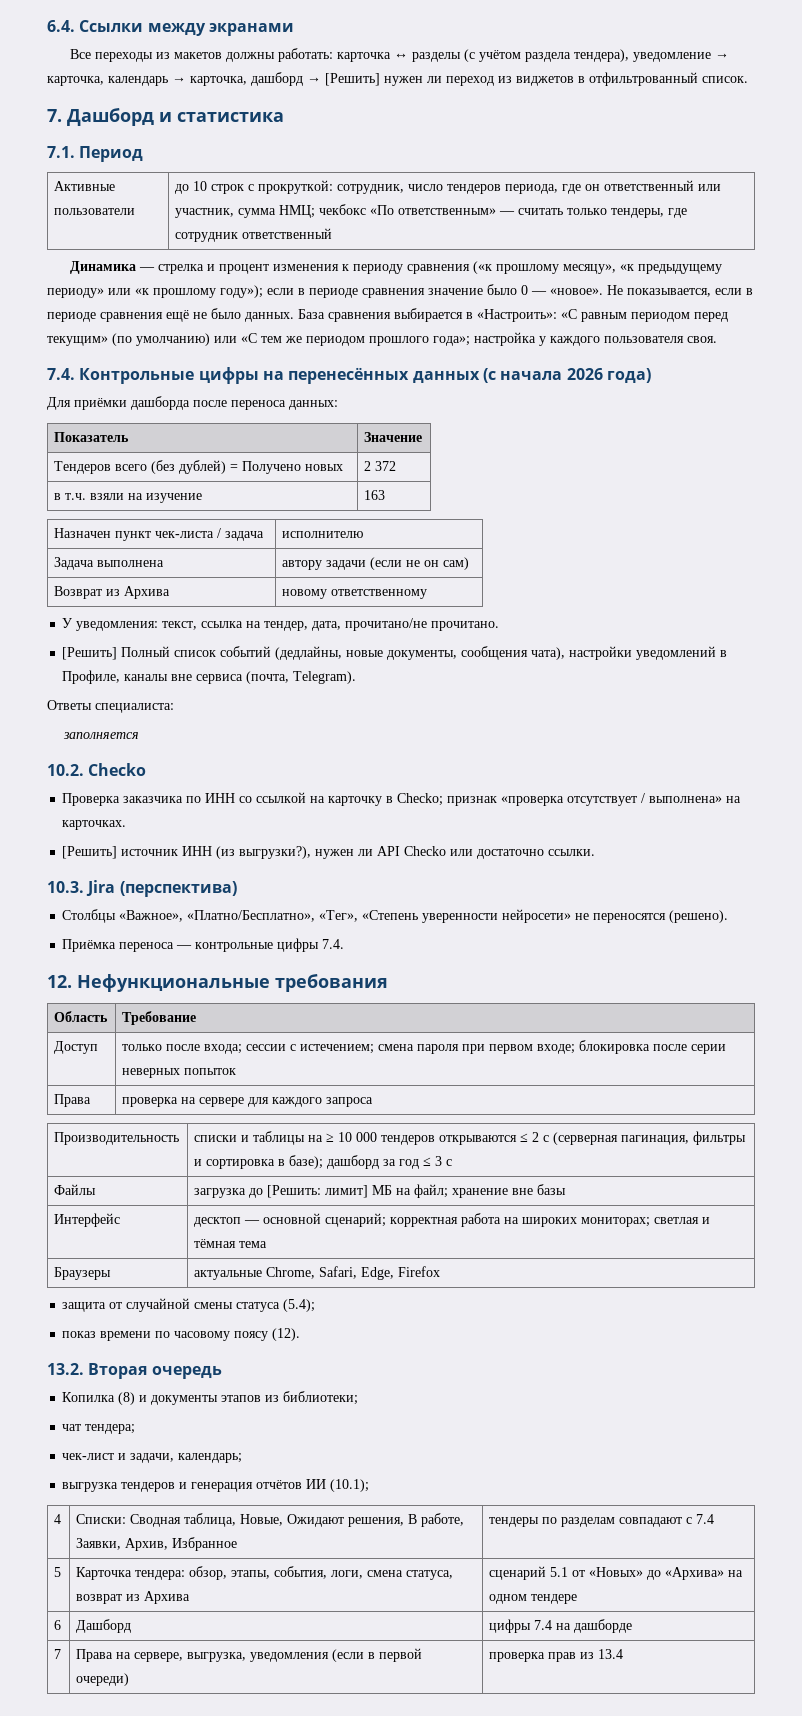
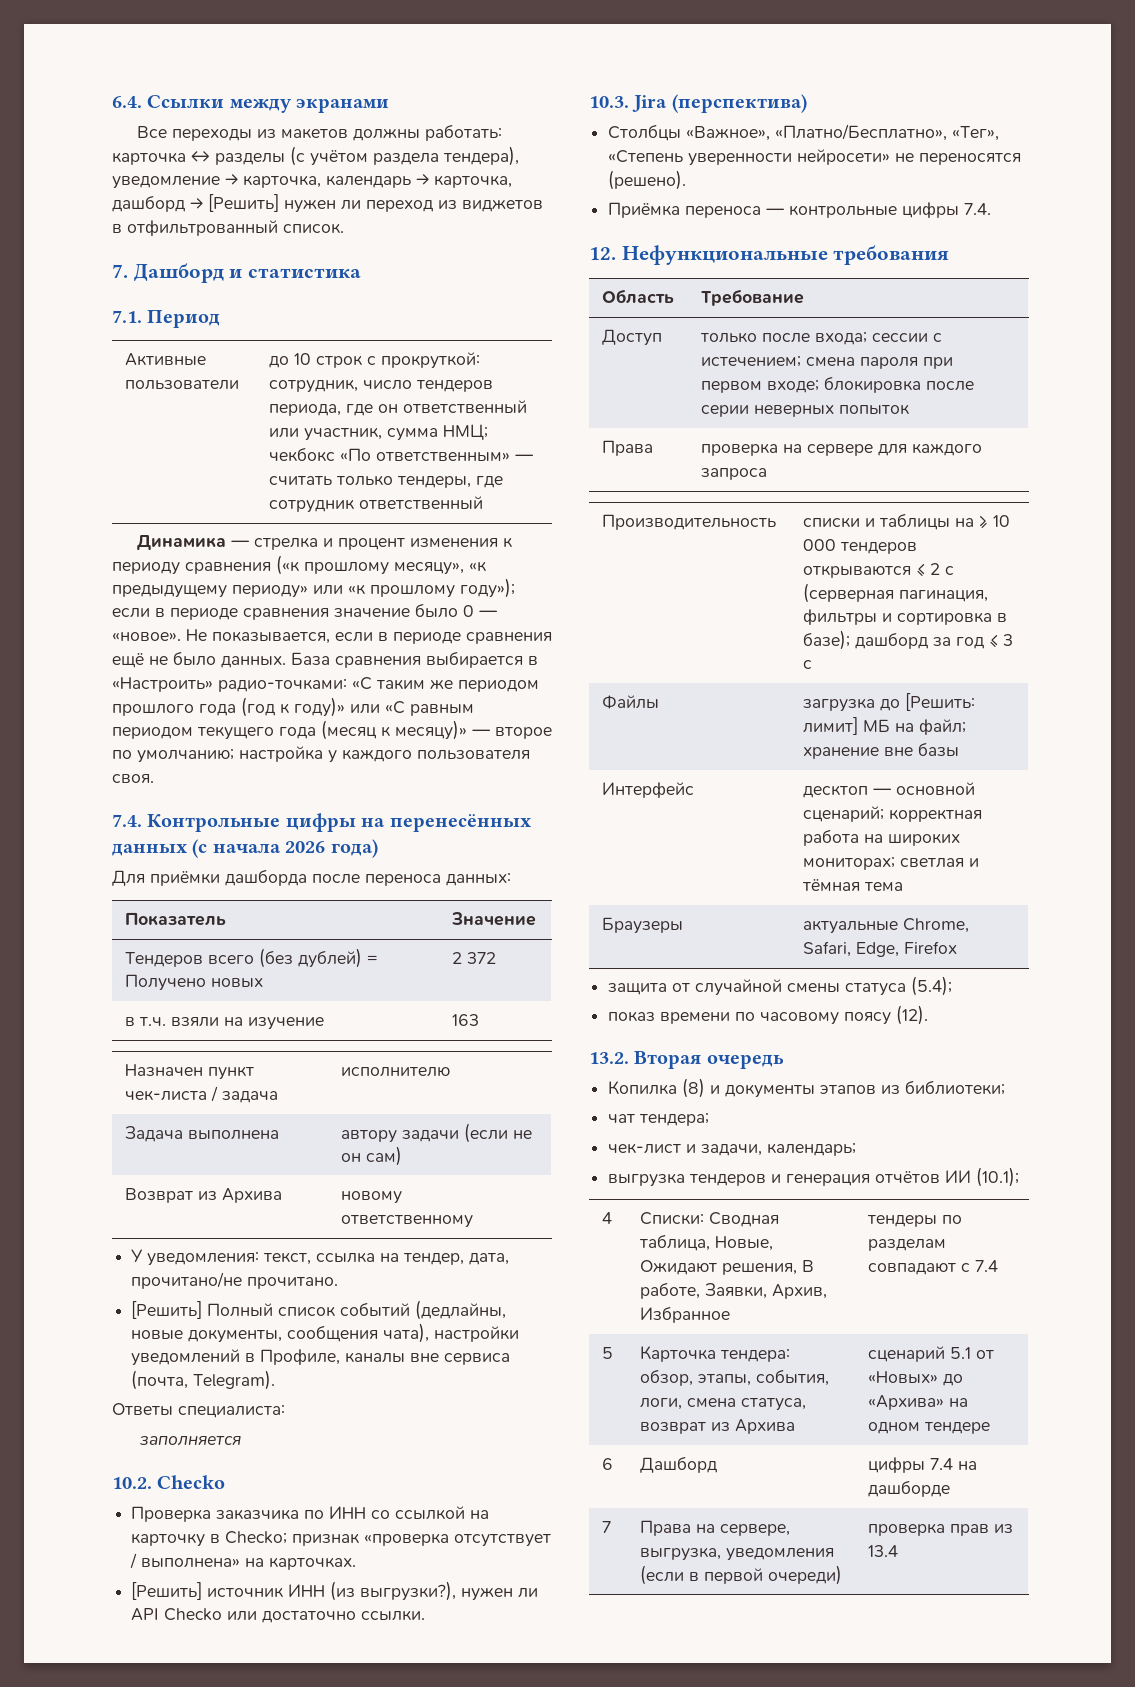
- База сравнения выбирается в «Настроить»: «С равным периодом перед текущим» (по умолчанию) или «С тем же периодом прошлого года»; настройка у каждого пользователя своя.
+ База сравнения выбирается в «Настроить» радио-точками: «С таким же периодом прошлого года (год к году)» или «С равным периодом текущего года (месяц к месяцу)» — второе по умолчанию; настройка у каждого пользователя своя.

